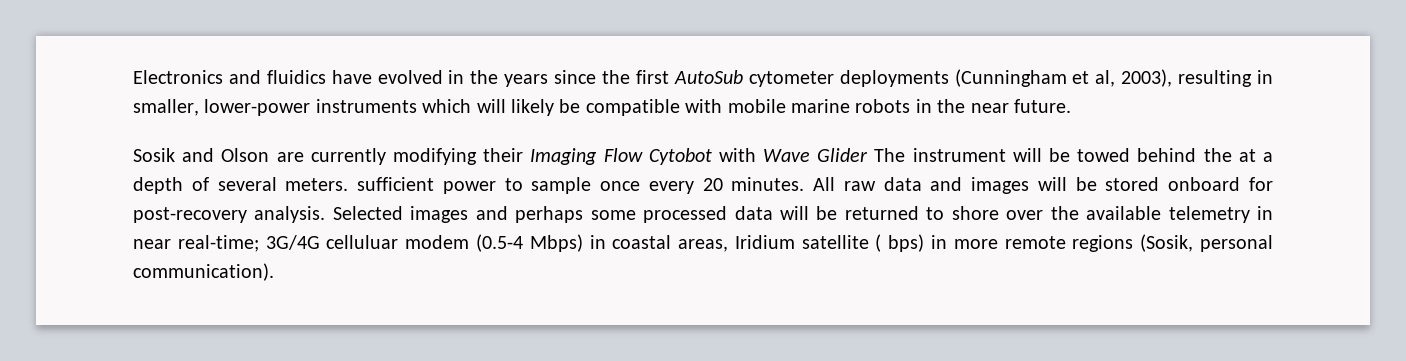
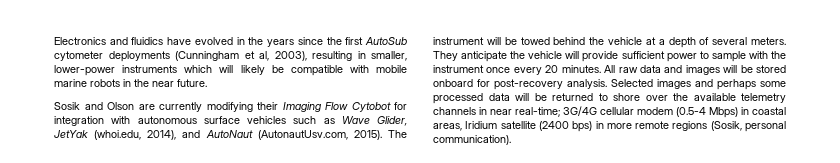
- Sosik and Olson are currently modifying their Imaging Flow Cytobot with Wave Glider The instrument will be towed behind the at a depth of several meters. sufficient power to sample once every 20 minutes.
+ Sosik and Olson are currently modifying their Imaging Flow Cytobot for integration with autonomous surface vehicles such as Wave Glider, JetYak (whoi.edu, 2014), and AutoNaut (AutonautUsv.com, 2015). The instrument will be towed behind the vehicle at a depth of several meters. They anticipate the vehicle will provide sufficient power to sample with the instrument once every 20 minutes.
- Selected images and perhaps some processed data will be returned to shore over the available telemetry in near real-time; 3G/4G celluluar modem (0.5-4 Mbps) in coastal areas, Iridium satellite ( bps) in more remote regions (Sosik, personal communication).
+ Selected images and perhaps some processed data will be returned to shore over the available telemetry channels in near real-time; 3G/4G cellular modem (0.5-4 Mbps) in coastal areas, Iridium satellite (2400 bps) in more remote regions (Sosik, personal communication).

